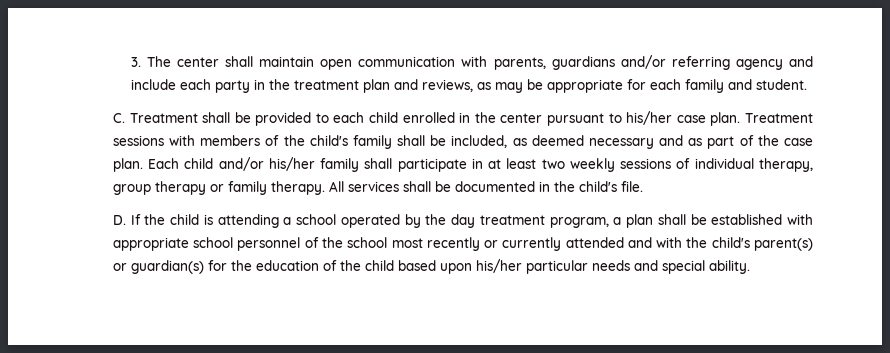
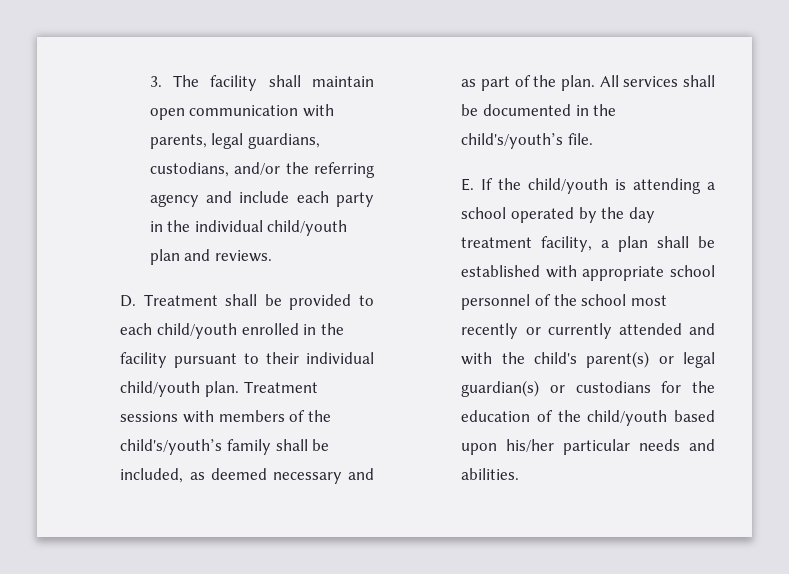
- 3. The center shall maintain open communication with parents, guardians and/or referring agency and include each party in the treatment plan and reviews, as may be appropriate for each family and student.
- C. Treatment shall be provided to each child enrolled in the center pursuant to his/her case plan.
+ 3. The facility shall maintain open communication with parents, legal guardians, custodians, and/or the referring agency and include each party in the individual child/youth plan and reviews.
+ D. Treatment shall be provided to each child/youth enrolled in the facility pursuant to their individual child/youth plan.
- Treatment sessions with members of the child's family shall be included, as deemed necessary and as part of the case plan. Each child and/or his/her family shall participate in at least two weekly sessions of individual therapy, group therapy or family therapy.
+ Treatment sessions with members of the child's/youth’s family shall be included, as deemed necessary and as part of the plan.
- All services shall be documented in the child's file.
+ All services shall be documented in the child's/youth’s file.
- D. If the child is attending a school operated by the day treatment program, a plan shall be established with appropriate school personnel of the school most recently or currently attended and with the child's parent(s) or guardian(s) for the education of the child based upon his/her particular needs and special ability.
+ E. If the child/youth is attending a school operated by the day treatment facility, a plan shall be established with appropriate school personnel of the school most recently or currently attended and with the child's parent(s) or legal guardian(s) or custodians for the education of the child/youth based upon his/her particular needs and abilities.

